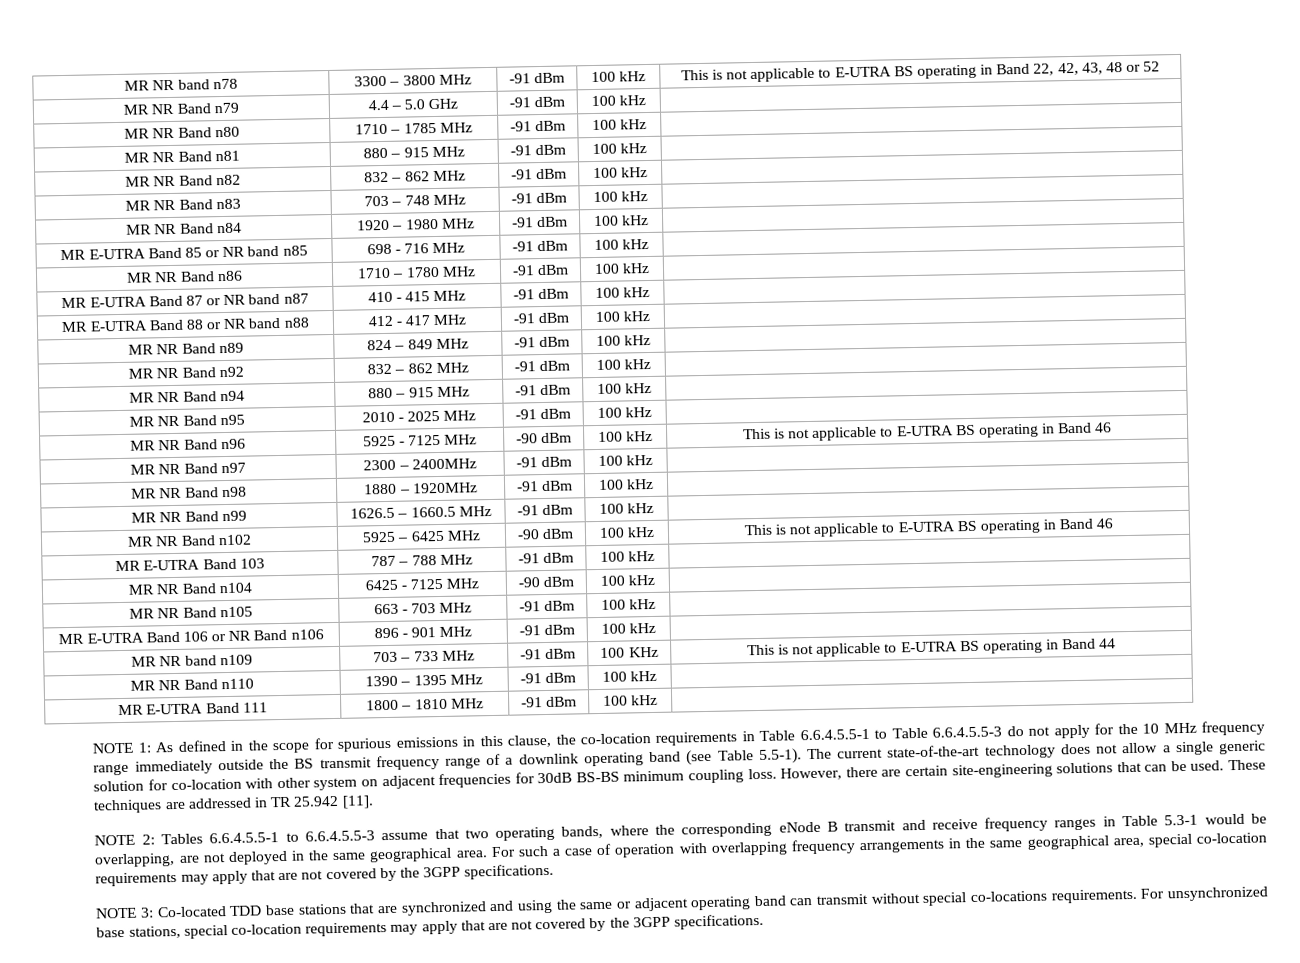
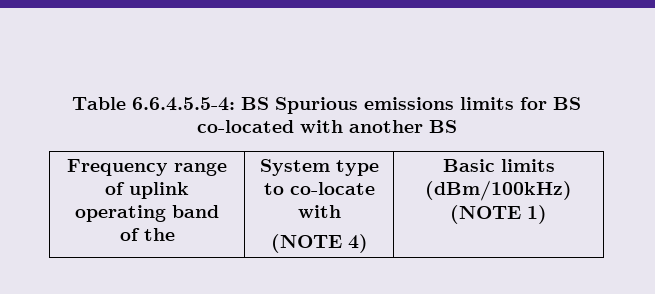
- MR NR band n78 | 3300 – 3800 MHz | -91 dBm | 100 kHz | This is not applicable to E-UTRA BS operating in Band 22, 42, 43, 48 or 52
- MR NR Band n79 | 4.4 – 5.0 GHz | -91 dBm | 100 kHz |
- MR NR Band n80 | 1710 – 1785 MHz | -91 dBm | 100 kHz |
- MR NR Band n81 | 880 – 915 MHz | -91 dBm | 100 kHz |
- MR NR Band n82 | 832 – 862 MHz | -91 dBm | 100 kHz |
- MR NR Band n83 | 703 – 748 MHz | -91 dBm | 100 kHz |
- MR NR Band n84 | 1920 – 1980 MHz | -91 dBm | 100 kHz |
- MR E-UTRA Band 85 or NR band n85 | 698 - 716 MHz | -91 dBm | 100 kHz |
- MR NR Band n86 | 1710 – 1780 MHz | -91 dBm | 100 kHz |
- MR E-UTRA Band 87 or NR band n87 | 410 - 415 MHz | -91 dBm | 100 kHz |
- MR E-UTRA Band 88 or NR band n88 | 412 - 417 MHz | -91 dBm | 100 kHz |
- MR NR Band n89 | 824 – 849 MHz | -91 dBm | 100 kHz |
- MR NR Band n92 | 832 – 862 MHz | -91 dBm | 100 kHz |
- MR NR Band n94 | 880 – 915 MHz | -91 dBm | 100 kHz |
- MR NR Band n95 | 2010 - 2025 MHz | -91 dBm | 100 kHz |
- MR NR Band n96 | 5925 - 7125 MHz | -90 dBm | 100 kHz | This is not applicable to E-UTRA BS operating in Band 46
- MR NR Band n97 | 2300 – 2400MHz | -91 dBm | 100 kHz |
- MR NR Band n98 | 1880 – 1920MHz | -91 dBm | 100 kHz |
- MR NR Band n99 | 1626.5 – 1660.5 MHz | -91 dBm | 100 kHz |
- MR NR Band n102 | 5925 – 6425 MHz | -90 dBm | 100 kHz | This is not applicable to E-UTRA BS operating in Band 46
- MR E-UTRA Band 103 | 787 – 788 MHz | -91 dBm | 100 kHz |
- MR NR Band n104 | 6425 - 7125 MHz | -90 dBm | 100 kHz |
- MR NR Band n105 | 663 - 703 MHz | -91 dBm | 100 kHz |
- MR E-UTRA Band 106 or NR Band n106 | 896 - 901 MHz | -91 dBm | 100 kHz |
- MR NR band n109 | 703 – 733 MHz | -91 dBm | 100 KHz | This is not applicable to E-UTRA BS operating in Band 44
- MR NR Band n110 | 1390 – 1395 MHz | -91 dBm | 100 kHz |
- MR E-UTRA Band 111 | 1800 – 1810 MHz | -91 dBm | 100 kHz |
- NOTE 1: As defined in the scope for spurious emissions in this clause, the co-location requirements in Table 6.6.4.5.5-1 to Table 6.6.4.5.5-3 do not apply for the 10 MHz frequency range immediately outside the BS transmit frequency range of a downlink operating band (see Table 5.5-1). The current state-of-the-art technology does not allow a single generic solution for co-location with other system on adjacent frequencies for 30dB BS-BS minimum coupling loss. However, there are certain site-engineering solutions that can be used. These techniques are addressed in TR 25.942 [11].
- NOTE 2: Tables 6.6.4.5.5-1 to 6.6.4.5.5-3 assume that two operating bands, where the corresponding eNode B transmit and receive frequency ranges in Table 5.3-1 would be overlapping, are not deployed in the same geographical area. For such a case of operation with overlapping frequency arrangements in the same geographical area, special co-location requirements may apply that are not covered by the 3GPP specifications.
- NOTE 3: Co-located TDD base stations that are synchronized and using the same or adjacent operating band can transmit without special co-locations requirements. For unsynchronized base stations, special co-location requirements may apply that are not covered by the 3GPP specifications.
+ Table 6.6.4.5.5-4: BS Spurious emissions limits for BS co-located with another BS
+ Frequency range of uplink operating band of the | System type to co-locate with
+ (NOTE 4) | Basic limits (dBm/100kHz) (NOTE 1)

